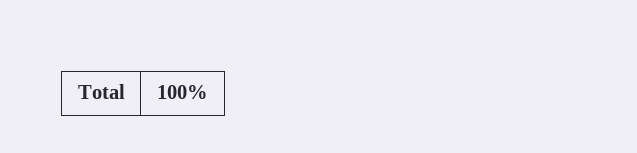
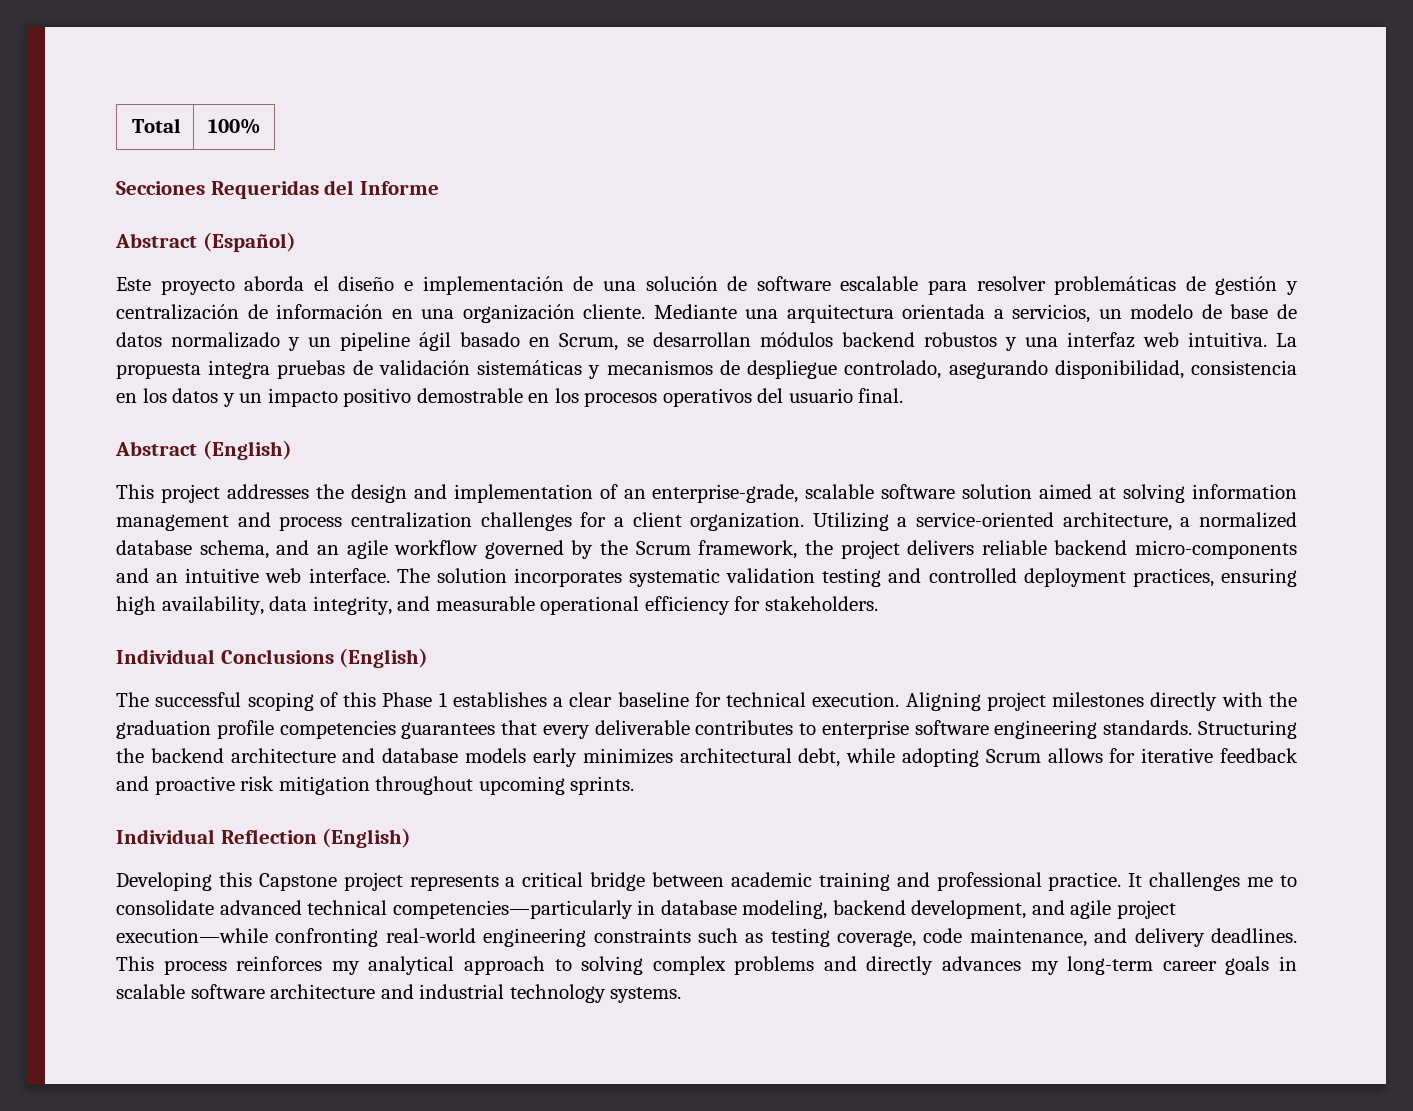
+ Secciones Requeridas del Informe
+ Abstract (Español)
+ Este proyecto aborda el diseño e implementación de una solución de software escalable para resolver problemáticas de gestión y centralización de información en una organización cliente. Mediante una arquitectura orientada a servicios, un modelo de base de datos normalizado y un pipeline ágil basado en Scrum, se desarrollan módulos backend robustos y una interfaz web intuitiva. La propuesta integra pruebas de validación sistemáticas y mecanismos de despliegue controlado, asegurando disponibilidad, consistencia en los datos y un impacto positivo demostrable en los procesos operativos del usuario final.
+ Abstract (English)
+ This project addresses the design and implementation of an enterprise-grade, scalable software solution aimed at solving information management and process centralization challenges for a client organization. Utilizing a service-oriented architecture, a normalized database schema, and an agile workflow governed by the Scrum framework, the project delivers reliable backend micro-components and an intuitive web interface. The solution incorporates systematic validation testing and controlled deployment practices, ensuring high availability, data integrity, and measurable operational efficiency for stakeholders.
+ Individual Conclusions (English)
+ The successful scoping of this Phase 1 establishes a clear baseline for technical execution. Aligning project milestones directly with the graduation profile competencies guarantees that every deliverable contributes to enterprise software engineering standards. Structuring the backend architecture and database models early minimizes architectural debt, while adopting Scrum allows for iterative feedback and proactive risk mitigation throughout upcoming sprints.
+ Individual Reflection (English)
+ Developing this Capstone project represents a critical bridge between academic training and professional practice. It challenges me to consolidate advanced technical competencies—particularly in database modeling, backend development, and agile project execution—while confronting real-world engineering constraints such as testing coverage, code maintenance, and delivery deadlines. This process reinforces my analytical approach to solving complex problems and directly advances my long-term career goals in scalable software architecture and industrial technology systems.

